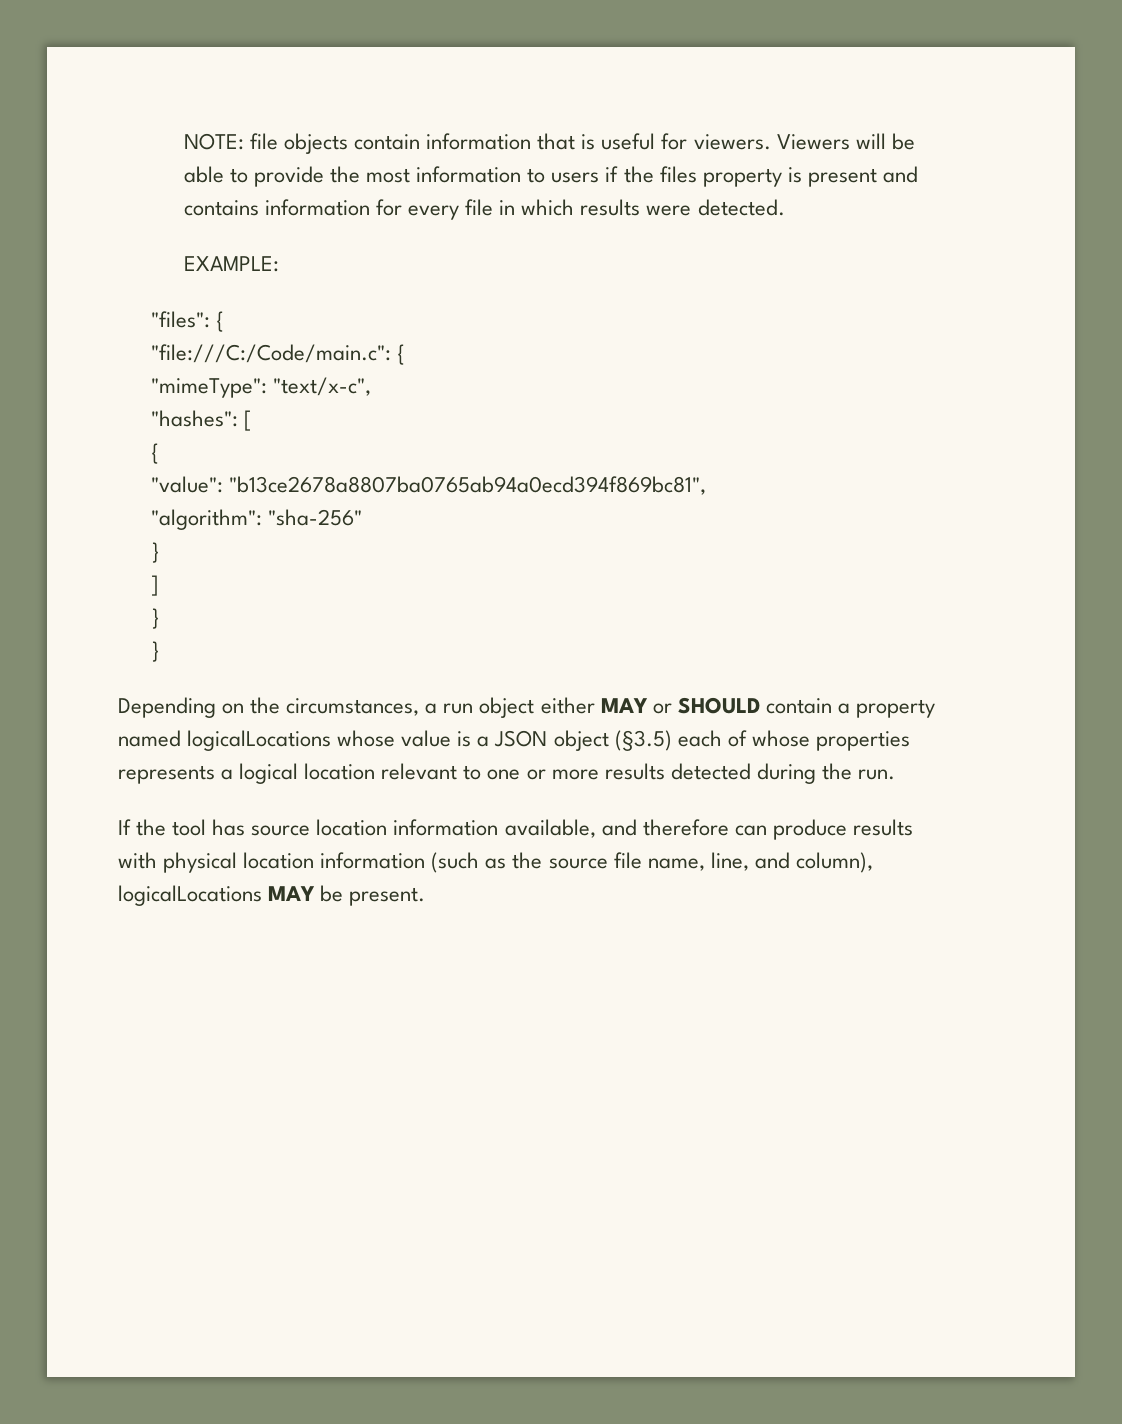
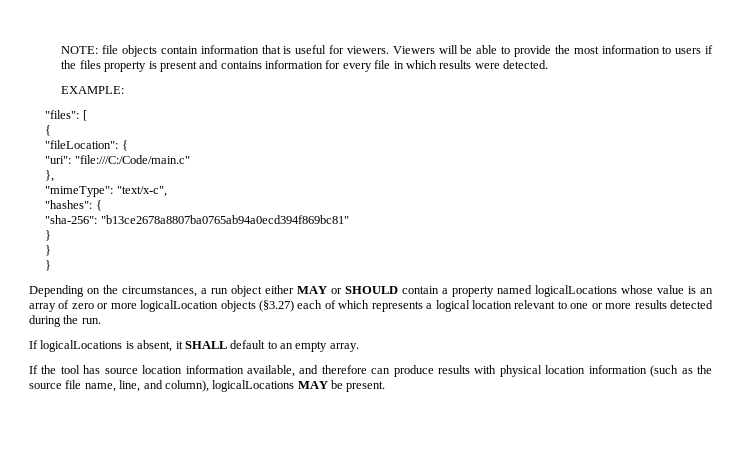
- "files": {
- "file:///C:/Code/main.c": {
+ "files": [
+ {
+ "fileLocation": {
+ "uri": "file:///C:/Code/main.c"
+ },
- "hashes": [
- {
- "value": "b13ce2678a8807ba0765ab94a0ecd394f869bc81",
- "algorithm": "sha-256"
+ "hashes": {
+ "sha-256": "b13ce2678a8807ba0765ab94a0ecd394f869bc81"
  }
- ]
- Depending on the circumstances, a run object either MAY or SHOULD contain a property named logicalLocations whose value is a JSON object (§3.5) each of whose properties represents a logical location relevant to one or more results detected during the run.
+ Depending on the circumstances, a run object either MAY or SHOULD contain a property named logicalLocations whose value is an array of zero or more logicalLocation objects (§3.27) each of which represents a logical location relevant to one or more results detected during the run.
+ If logicalLocations is absent, it SHALL default to an empty array.

